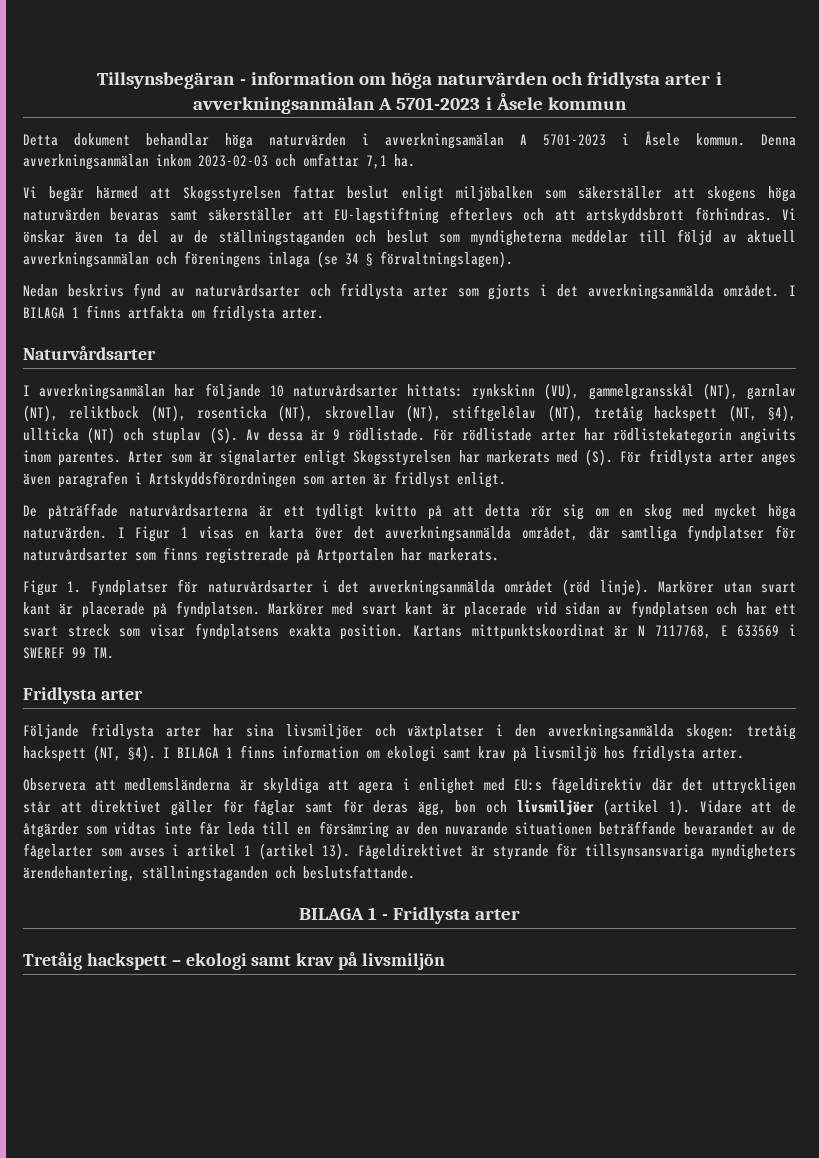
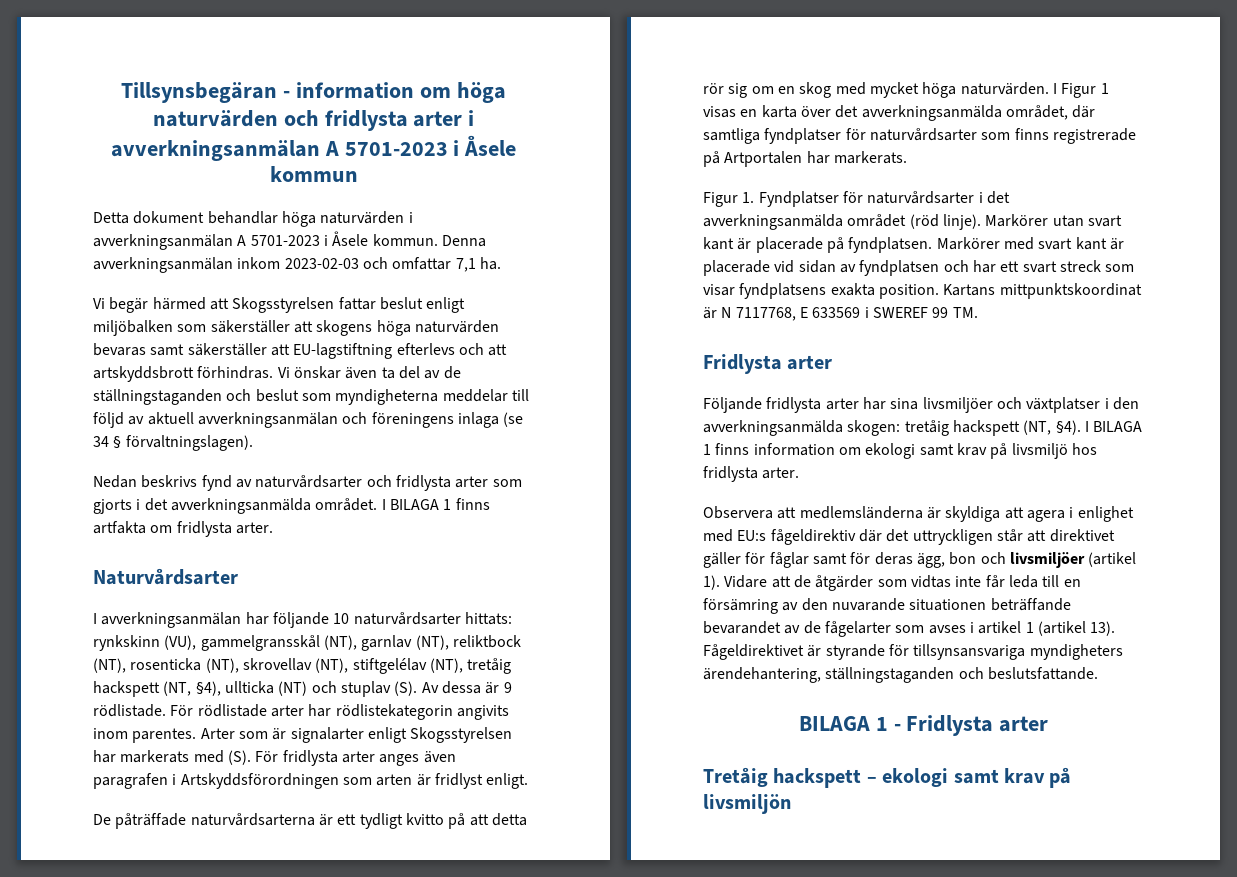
- Detta dokument behandlar höga naturvärden i avverkningsamälan A 5701-2023 i Åsele kommun.
+ Detta dokument behandlar höga naturvärden i avverkningsanmälan A 5701-2023 i Åsele kommun.

